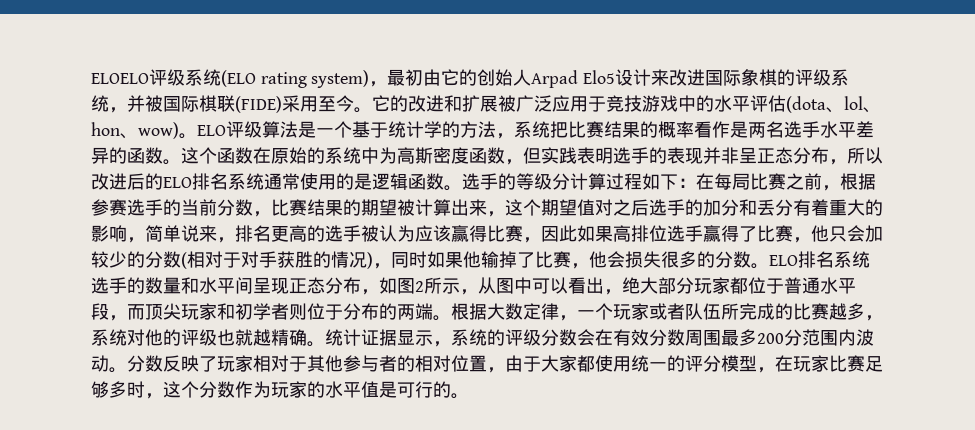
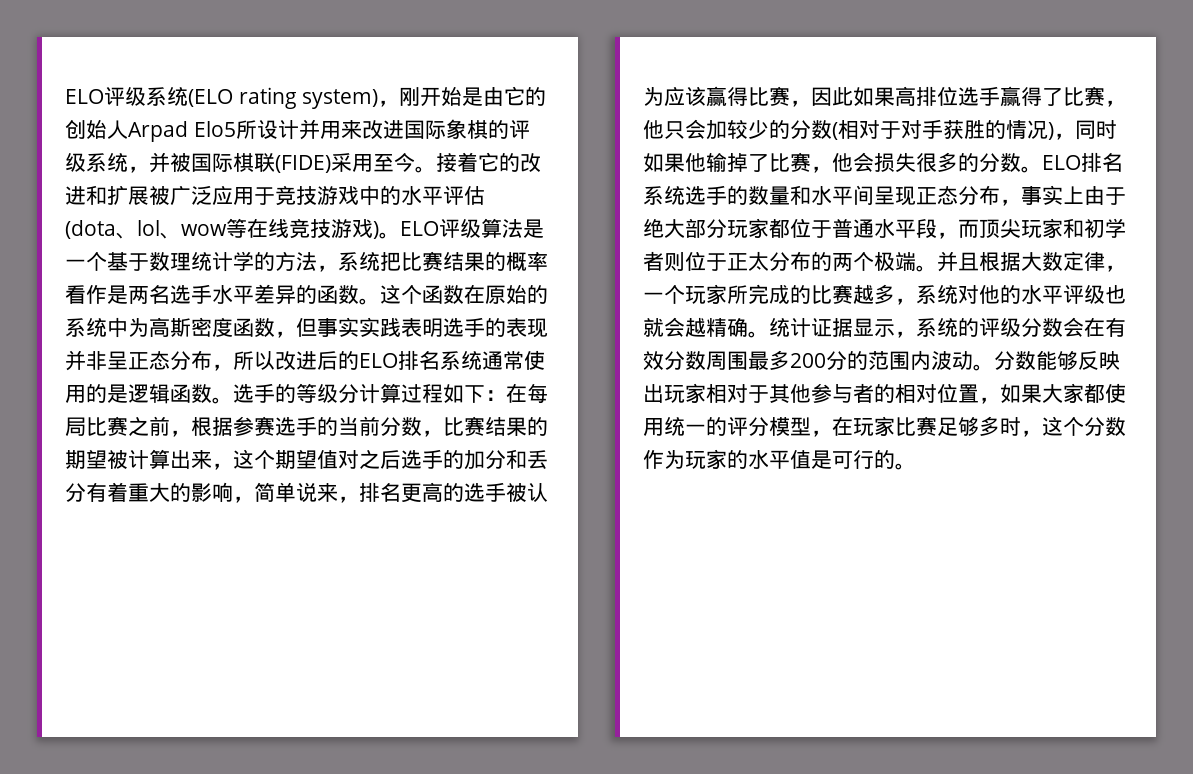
- ELOELO评级系统(ELO rating system)，最初由它的创始人Arpad Elo5设计来改进国际象棋的评级系统，并被国际棋联(FIDE)采用至今。
+ ELO评级系统(ELO rating system)，刚开始是由它的创始人Arpad Elo5所设计并用来改进国际象棋的评级系统，并被国际棋联(FIDE)采用至今。
- 它的改进和扩展被广泛应用于竞技游戏中的水平评估(dota、lol、hon、wow)。
+ 接着它的改进和扩展被广泛应用于竞技游戏中的水平评估(dota、lol、wow等在线竞技游戏)。
- ELO评级算法是一个基于统计学的方法，系统把比赛结果的概率看作是两名选手水平差异的函数。
+ ELO评级算法是一个基于数理统计学的方法，系统把比赛结果的概率看作是两名选手水平差异的函数。
- 这个函数在原始的系统中为高斯密度函数，但实践表明选手的表现并非呈正态分布，所以改进后的ELO排名系统通常使用的是逻辑函数。
+ 这个函数在原始的系统中为高斯密度函数，但事实实践表明选手的表现并非呈正态分布，所以改进后的ELO排名系统通常使用的是逻辑函数。
- ELO排名系统选手的数量和水平间呈现正态分布，如图2所示，从图中可以看出，绝大部分玩家都位于普通水平段，而顶尖玩家和初学者则位于分布的两端。根据大数定律，一个玩家或者队伍所完成的比赛越多，系统对他的评级也就越精确。
+ ELO排名系统选手的数量和水平间呈现正态分布，事实上由于绝大部分玩家都位于普通水平段，而顶尖玩家和初学者则位于正太分布的两个极端。并且根据大数定律，一个玩家所完成的比赛越多，系统对他的水平评级也就会越精确。
- 统计证据显示，系统的评级分数会在有效分数周围最多200分范围内波动。
+ 统计证据显示，系统的评级分数会在有效分数周围最多200分的范围内波动。
- 分数反映了玩家相对于其他参与者的相对位置，由于大家都使用统一的评分模型，在玩家比赛足够多时，这个分数作为玩家的水平值是可行的。
+ 分数能够反映出玩家相对于其他参与者的相对位置，如果大家都使用统一的评分模型，在玩家比赛足够多时，这个分数作为玩家的水平值是可行的。

